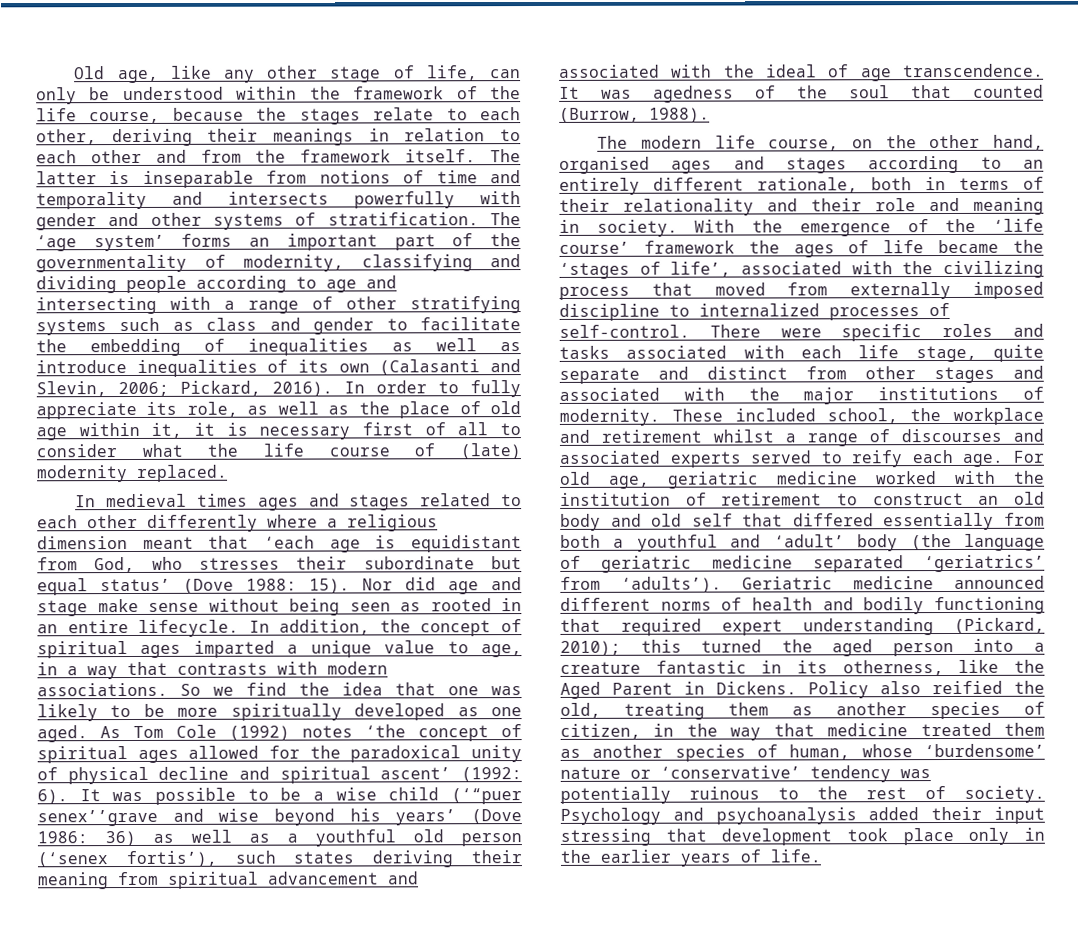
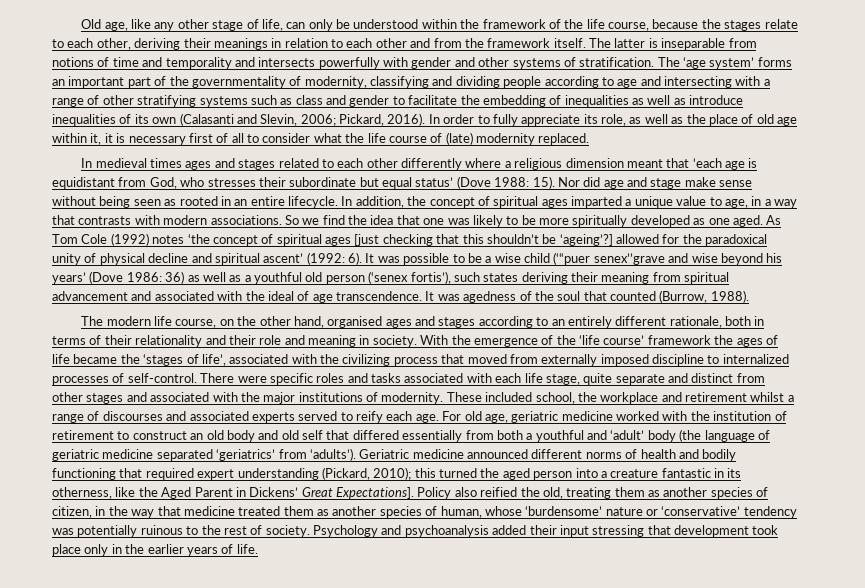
- As Tom Cole (1992) notes ‘the concept of spiritual ages allowed for the paradoxical unity of physical decline and spiritual ascent’ (1992: 6).
+ As Tom Cole (1992) notes ‘the concept of spiritual ages [just checking that this shouldn’t be ‘ageing’?] allowed for the paradoxical unity of physical decline and spiritual ascent’ (1992: 6).
- Geriatric medicine announced different norms of health and bodily functioning that required expert understanding (Pickard, 2010); this turned the aged person into a creature fantastic in its otherness, like the Aged Parent in Dickens.
+ Geriatric medicine announced different norms of health and bodily functioning that required expert understanding (Pickard, 2010); this turned the aged person into a creature fantastic in its otherness, like the Aged Parent in Dickens’ Great Expectations].

